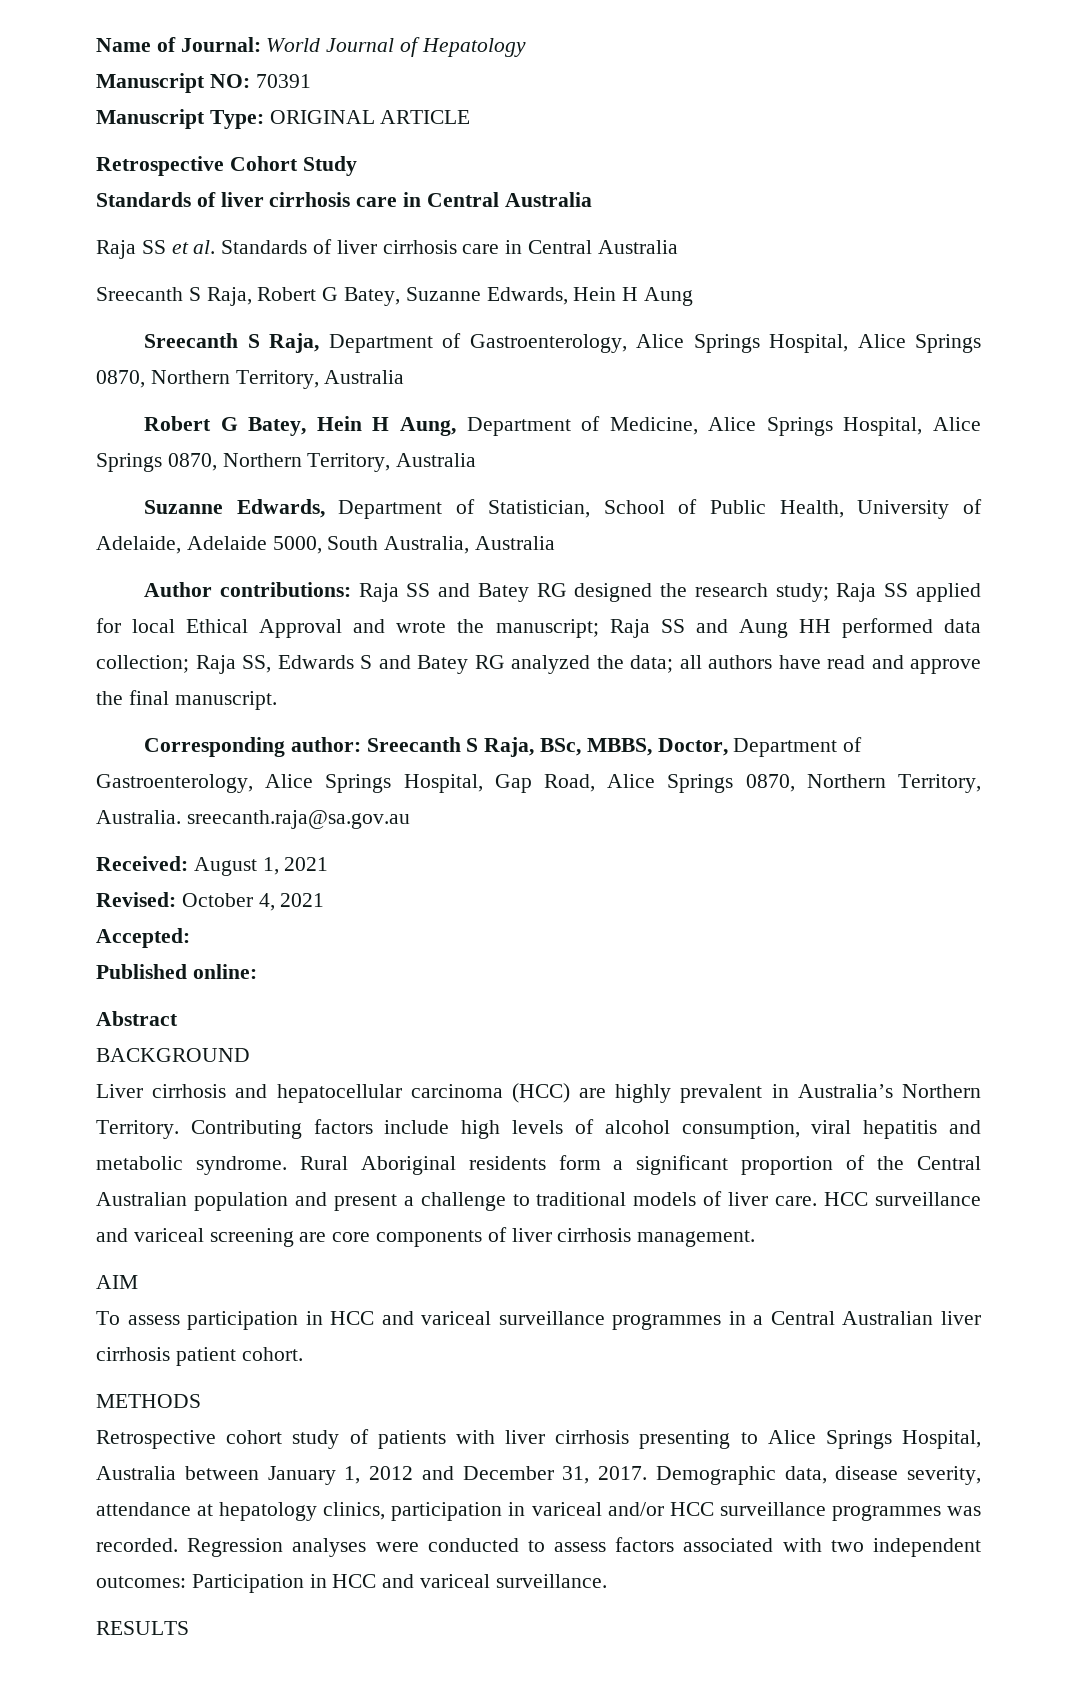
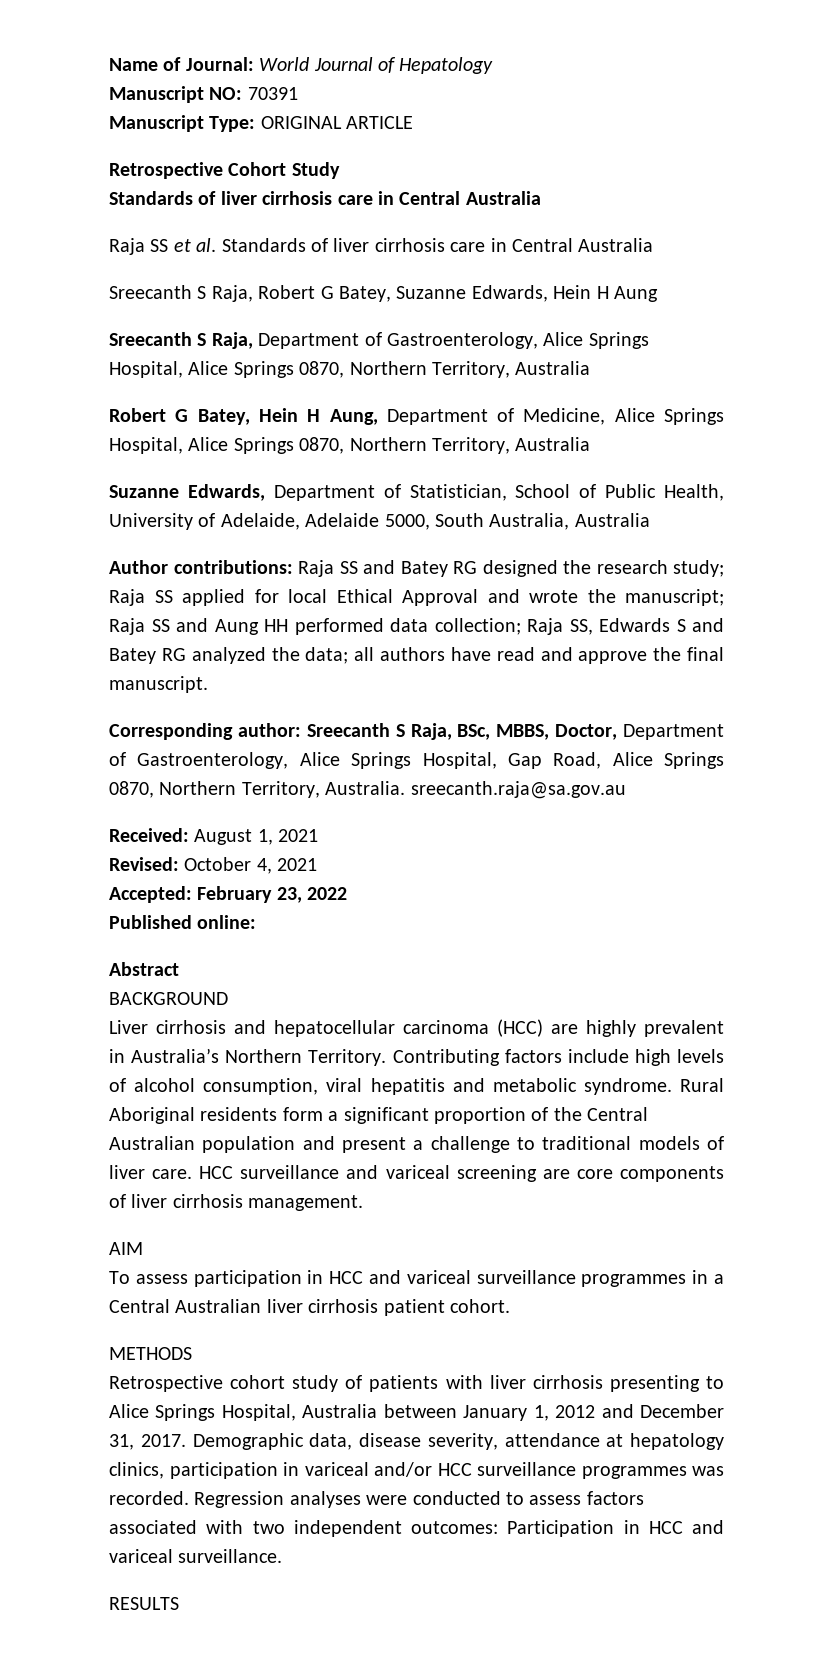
- Accepted:
+ Accepted: February 23, 2022

